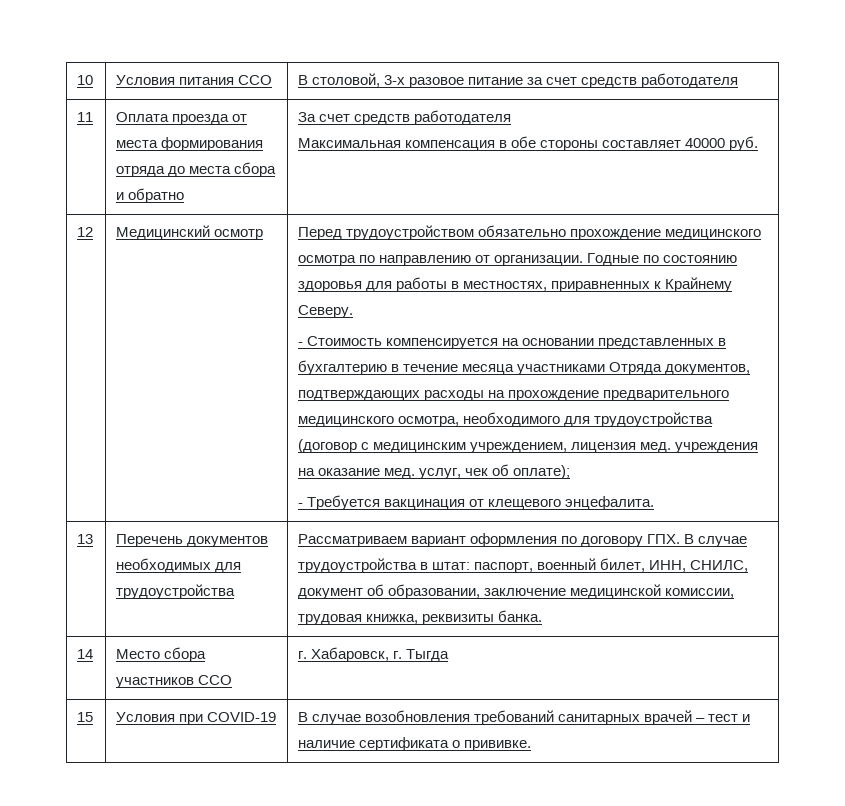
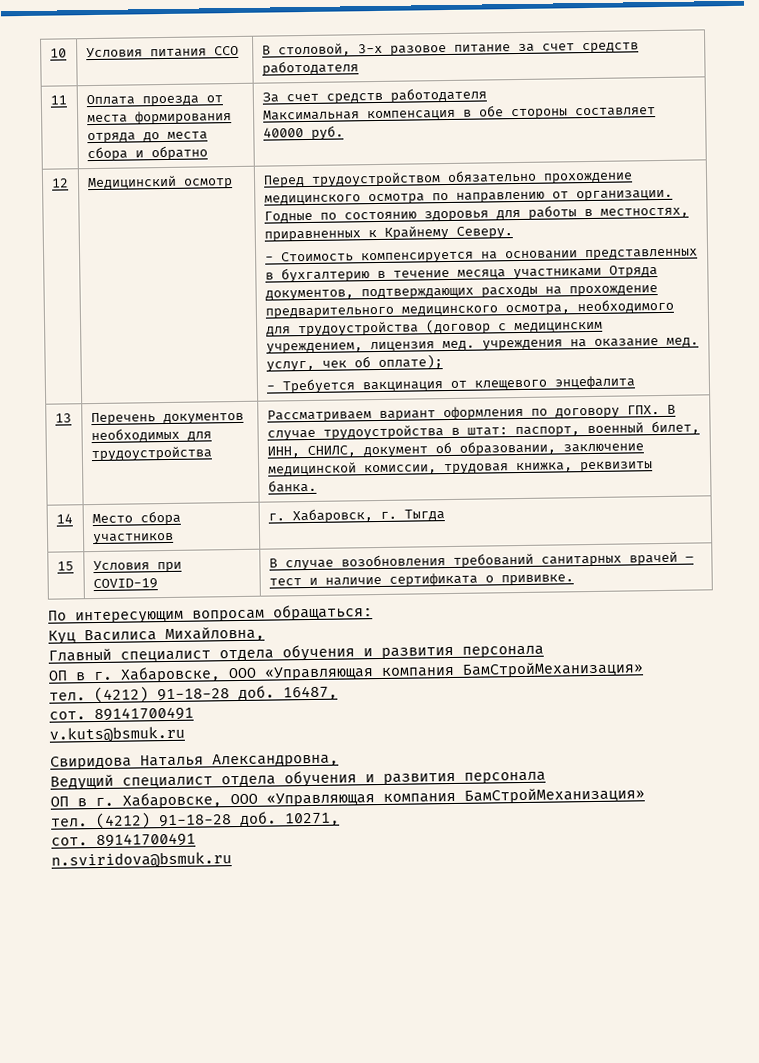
- - Требуется вакцинация от клещевого энцефалита.
+ - Требуется вакцинация от клещевого энцефалита
- 14 | Место сбора участников ССО | г. Хабаровск, г. Тыгда
+ 14 | Место сбора участников | г. Хабаровск, г. Тыгда
+ По интересующим вопросам обращаться:
+ Куц Василиса Михайловна,
+ Главный специалист отдела обучения и развития персонала
+ ОП в г. Хабаровске, ООО «Управляющая компания БамСтройМеханизация»
+ тел. (4212) 91-18-28 доб. 16487,
+ сот. 89141700491
+ v.kuts@bsmuk.ru
+ Свиридова Наталья Александровна,
+ Ведущий специалист отдела обучения и развития персонала
+ ОП в г. Хабаровске, ООО «Управляющая компания БамСтройМеханизация»
+ тел. (4212) 91-18-28 доб. 10271,
+ сот. 89141700491
+ n.sviridova@bsmuk.ru

